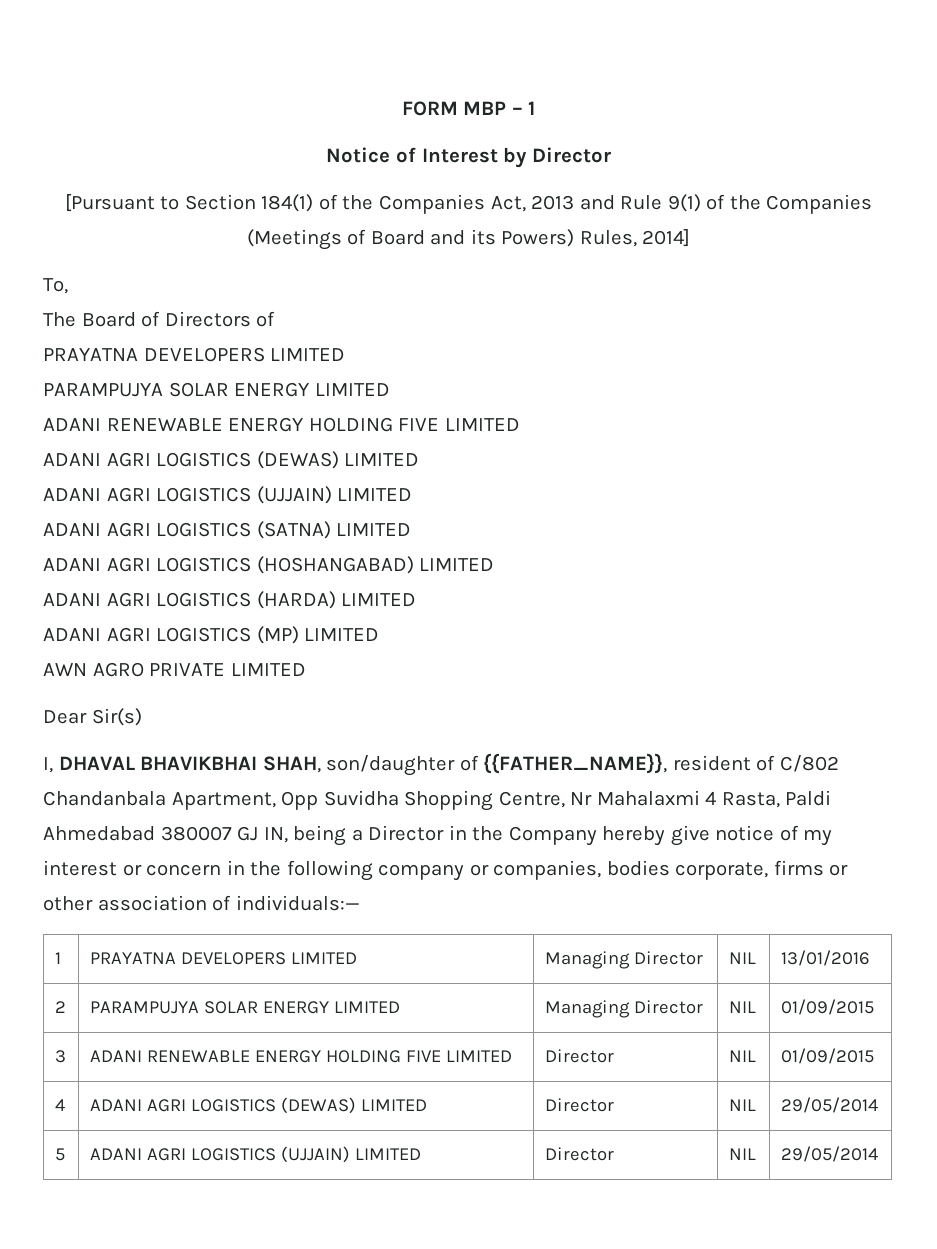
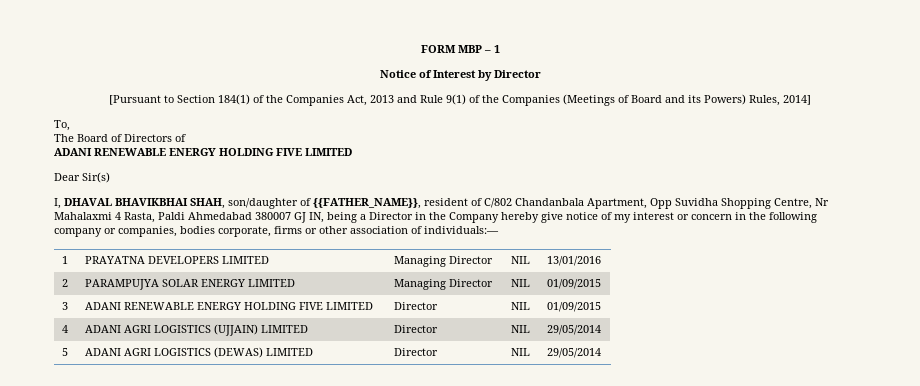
  The Board of Directors of
- PRAYATNA DEVELOPERS LIMITED
- PARAMPUJYA SOLAR ENERGY LIMITED
  ADANI RENEWABLE ENERGY HOLDING FIVE LIMITED
- ADANI AGRI LOGISTICS (DEWAS) LIMITED
- ADANI AGRI LOGISTICS (UJJAIN) LIMITED
- ADANI AGRI LOGISTICS (SATNA) LIMITED
- ADANI AGRI LOGISTICS (HOSHANGABAD) LIMITED
- ADANI AGRI LOGISTICS (HARDA) LIMITED
- ADANI AGRI LOGISTICS (MP) LIMITED
- AWN AGRO PRIVATE LIMITED
- 4 | ADANI AGRI LOGISTICS (DEWAS) LIMITED | Director | NIL | 29/05/2014
+ 4 | ADANI AGRI LOGISTICS (UJJAIN) LIMITED | Director | NIL | 29/05/2014
- 5 | ADANI AGRI LOGISTICS (UJJAIN) LIMITED | Director | NIL | 29/05/2014
+ 5 | ADANI AGRI LOGISTICS (DEWAS) LIMITED | Director | NIL | 29/05/2014

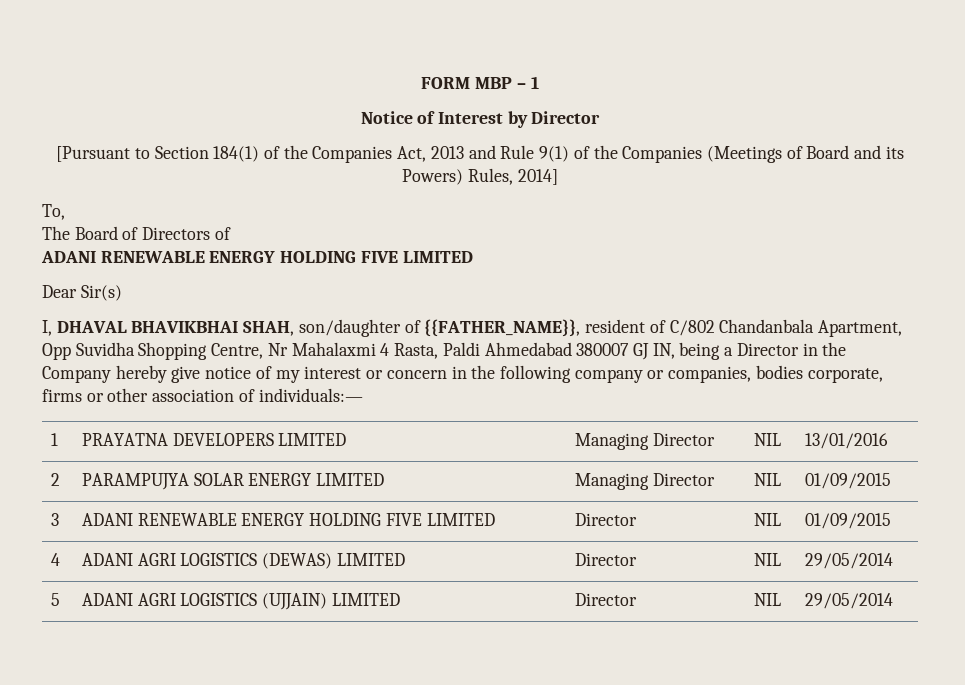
- 4 | ADANI AGRI LOGISTICS (UJJAIN) LIMITED | Director | NIL | 29/05/2014
+ 4 | ADANI AGRI LOGISTICS (DEWAS) LIMITED | Director | NIL | 29/05/2014
- 5 | ADANI AGRI LOGISTICS (DEWAS) LIMITED | Director | NIL | 29/05/2014
+ 5 | ADANI AGRI LOGISTICS (UJJAIN) LIMITED | Director | NIL | 29/05/2014

